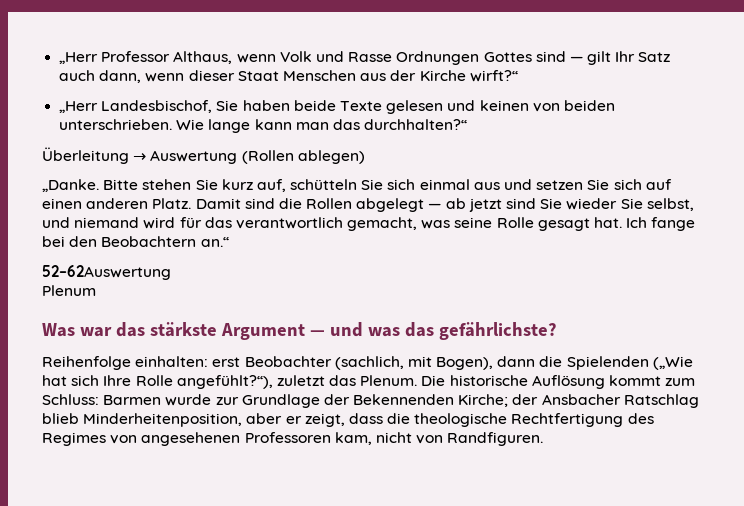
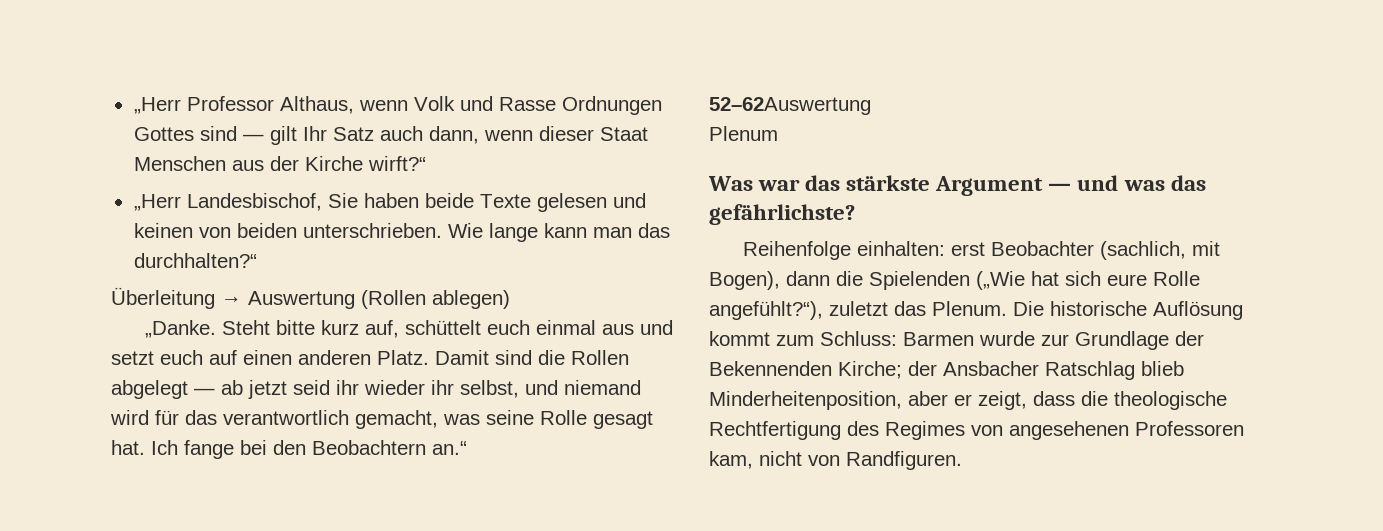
- Bitte stehen Sie kurz auf, schütteln Sie sich einmal aus und setzen Sie sich auf einen anderen Platz.
+ Steht bitte kurz auf, schüttelt euch einmal aus und setzt euch auf einen anderen Platz.
- Damit sind die Rollen abgelegt — ab jetzt sind Sie wieder Sie selbst, und niemand wird für das verantwortlich gemacht, was seine Rolle gesagt hat.
+ Damit sind die Rollen abgelegt — ab jetzt seid ihr wieder ihr selbst, und niemand wird für das verantwortlich gemacht, was seine Rolle gesagt hat.
- Reihenfolge einhalten: erst Beobachter (sachlich, mit Bogen), dann die Spielenden („Wie hat sich Ihre Rolle angefühlt?“), zuletzt das Plenum.
+ Reihenfolge einhalten: erst Beobachter (sachlich, mit Bogen), dann die Spielenden („Wie hat sich eure Rolle angefühlt?“), zuletzt das Plenum.

